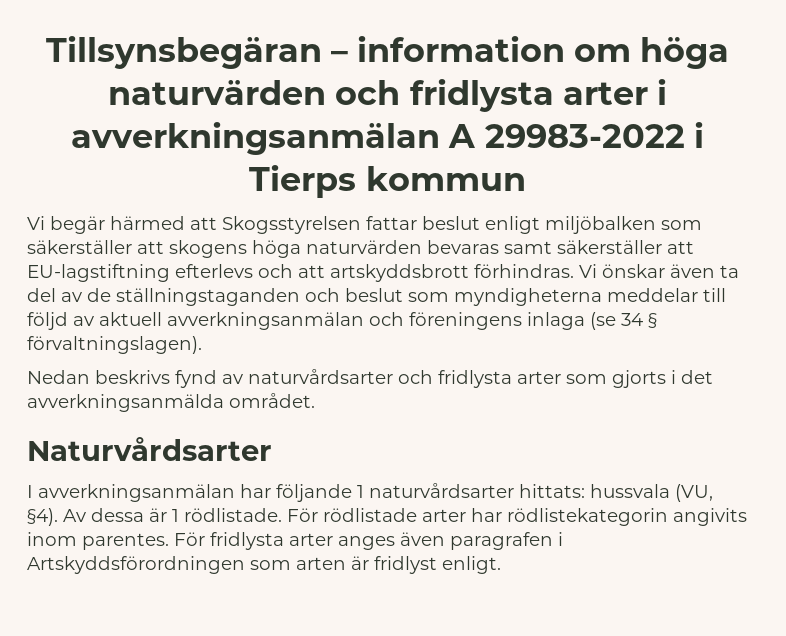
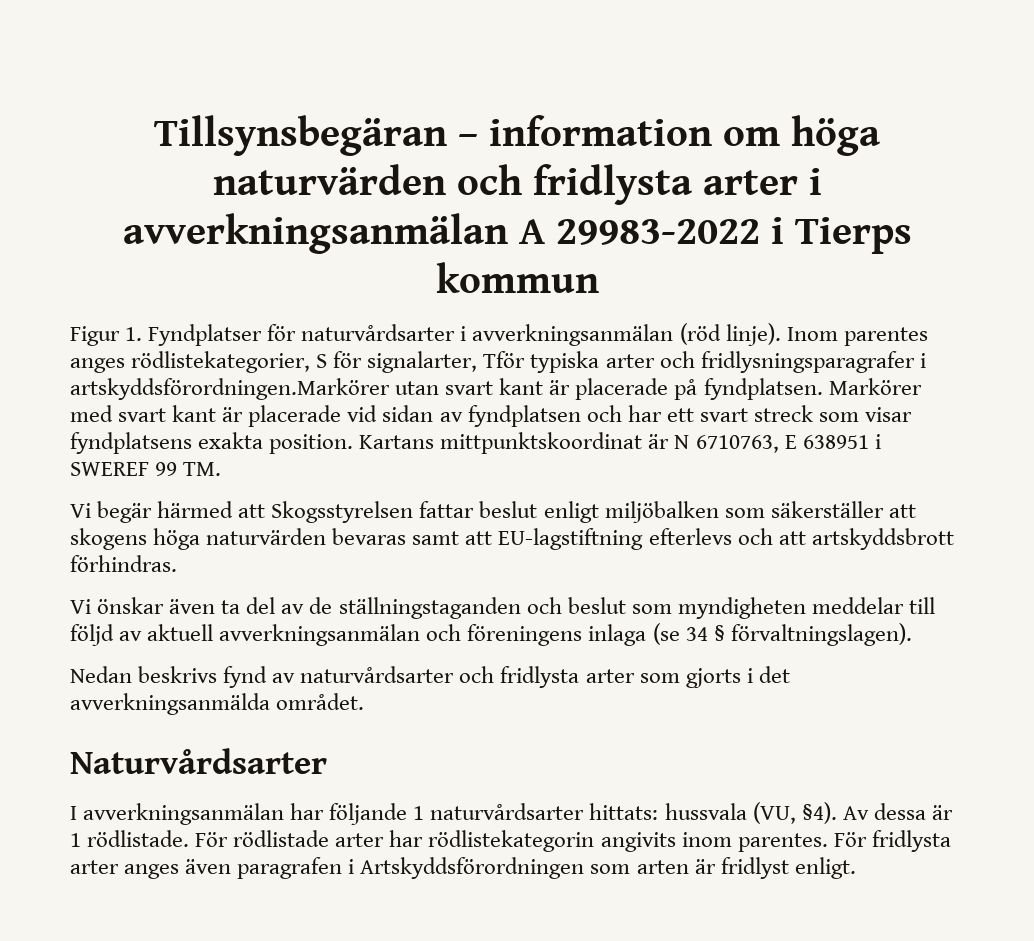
+ Figur 1. Fyndplatser för naturvårdsarter i avverkningsanmälan (röd linje). Inom parentes anges rödlistekategorier, S för signalarter, Tför typiska arter och fridlysningsparagrafer i artskyddsförordningen.Markörer utan svart kant är placerade på fyndplatsen. Markörer med svart kant är placerade vid sidan av fyndplatsen och har ett svart streck som visar fyndplatsens exakta position. Kartans mittpunktskoordinat är N 6710763, E 638951 i SWEREF 99 TM.
- Vi begär härmed att Skogsstyrelsen fattar beslut enligt miljöbalken som säkerställer att skogens höga naturvärden bevaras samt säkerställer att EU-lagstiftning efterlevs och att artskyddsbrott förhindras. Vi önskar även ta del av de ställningstaganden och beslut som myndigheterna meddelar till följd av aktuell avverkningsanmälan och föreningens inlaga (se 34 § förvaltningslagen).
+ Vi begär härmed att Skogsstyrelsen fattar beslut enligt miljöbalken som säkerställer att skogens höga naturvärden bevaras samt att EU-lagstiftning efterlevs och att artskyddsbrott förhindras.
+ Vi önskar även ta del av de ställningstaganden och beslut som myndigheten meddelar till följd av aktuell avverkningsanmälan och föreningens inlaga (se 34 § förvaltningslagen).

